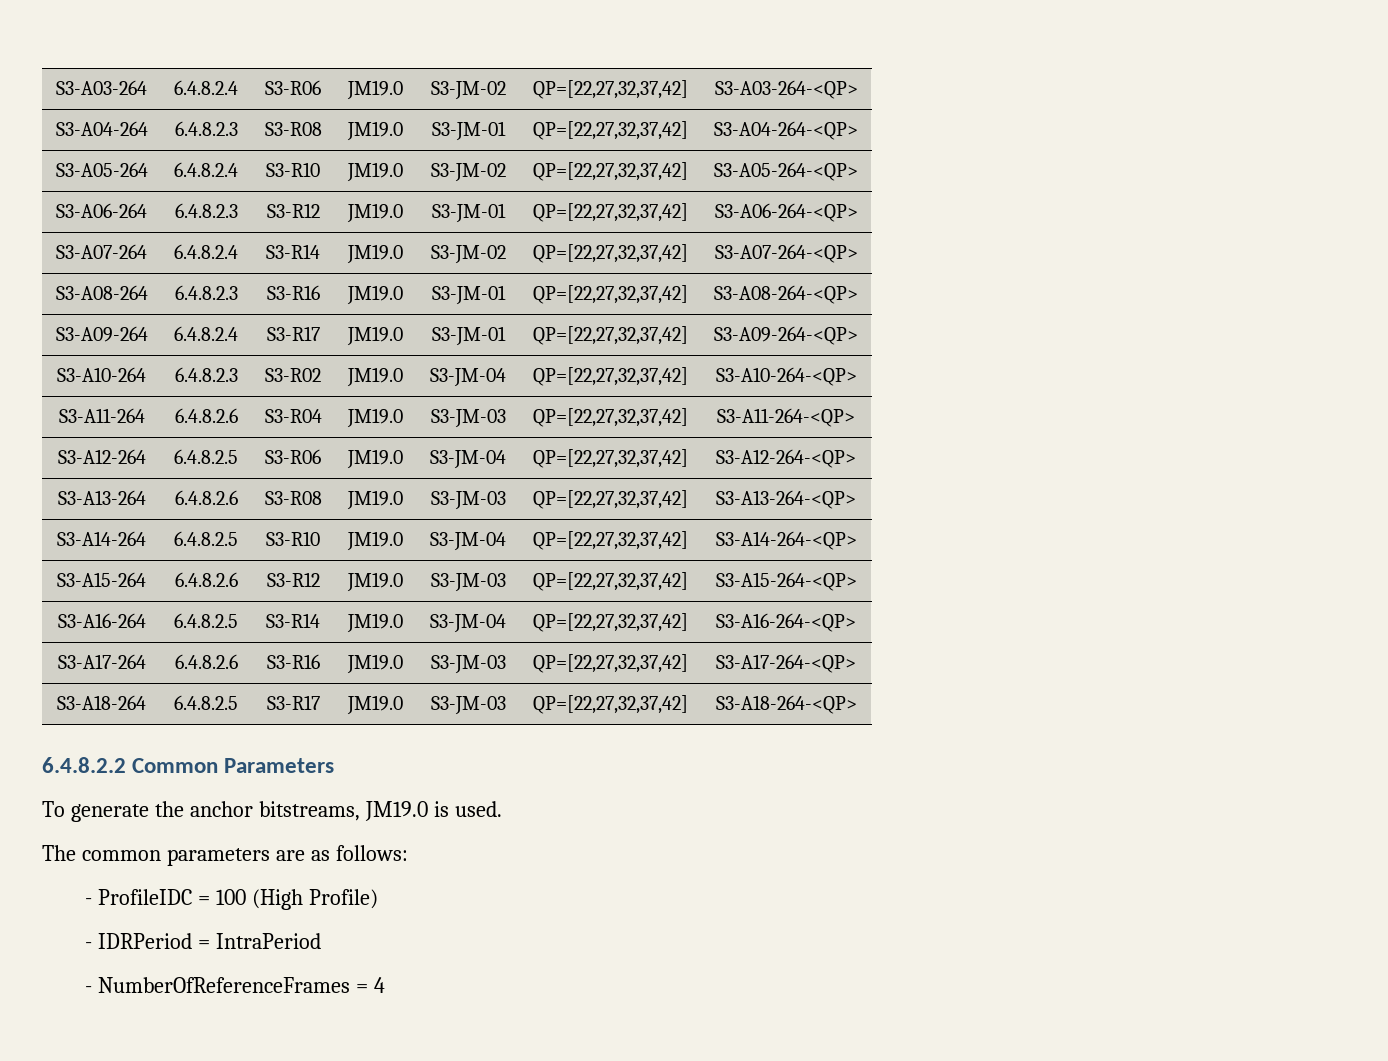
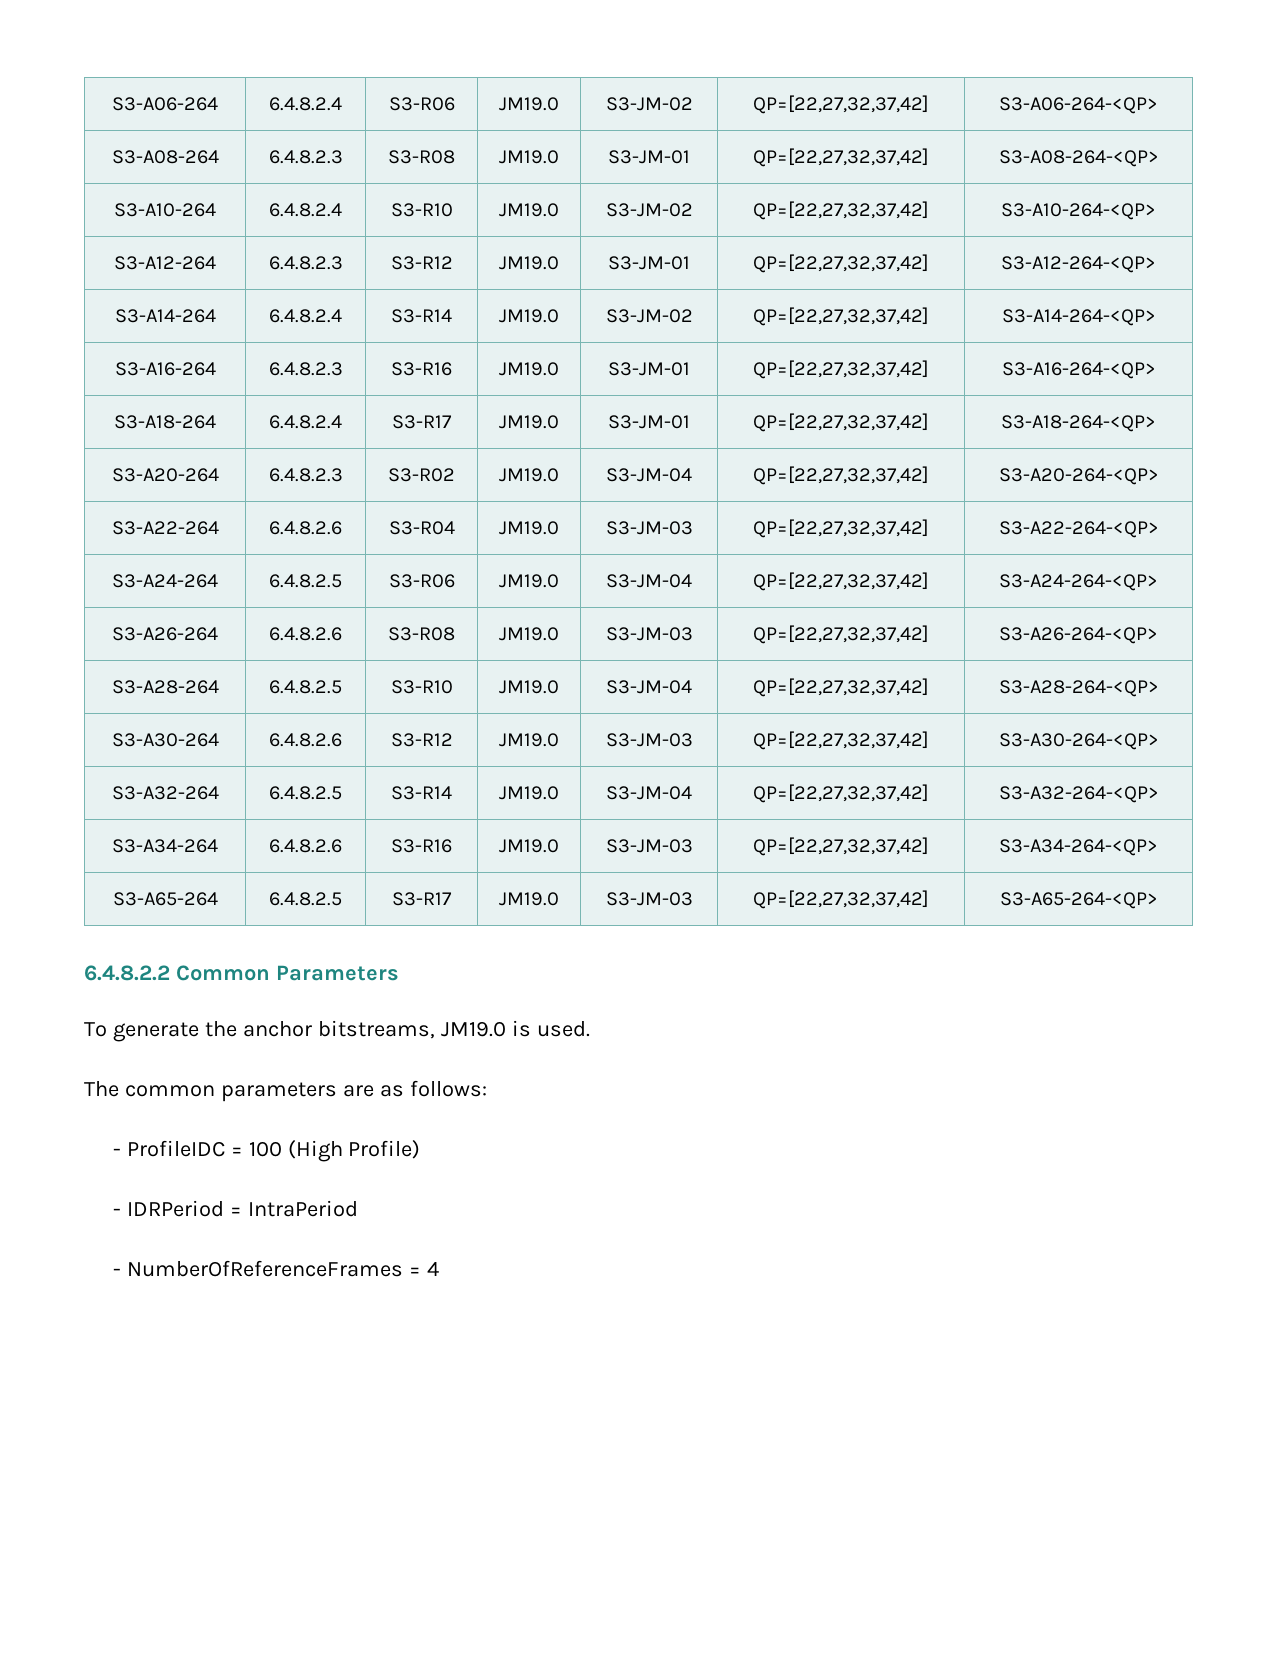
- S3-A03-264 | 6.4.8.2.4 | S3-R06 | JM19.0 | S3-JM-02 | QP=[22,27,32,37,42] | S3-A03-264-<QP>
- S3-A04-264 | 6.4.8.2.3 | S3-R08 | JM19.0 | S3-JM-01 | QP=[22,27,32,37,42] | S3-A04-264-<QP>
- S3-A05-264 | 6.4.8.2.4 | S3-R10 | JM19.0 | S3-JM-02 | QP=[22,27,32,37,42] | S3-A05-264-<QP>
- S3-A06-264 | 6.4.8.2.3 | S3-R12 | JM19.0 | S3-JM-01 | QP=[22,27,32,37,42] | S3-A06-264-<QP>
- S3-A07-264 | 6.4.8.2.4 | S3-R14 | JM19.0 | S3-JM-02 | QP=[22,27,32,37,42] | S3-A07-264-<QP>
- S3-A08-264 | 6.4.8.2.3 | S3-R16 | JM19.0 | S3-JM-01 | QP=[22,27,32,37,42] | S3-A08-264-<QP>
- S3-A09-264 | 6.4.8.2.4 | S3-R17 | JM19.0 | S3-JM-01 | QP=[22,27,32,37,42] | S3-A09-264-<QP>
- S3-A10-264 | 6.4.8.2.3 | S3-R02 | JM19.0 | S3-JM-04 | QP=[22,27,32,37,42] | S3-A10-264-<QP>
- S3-A11-264 | 6.4.8.2.6 | S3-R04 | JM19.0 | S3-JM-03 | QP=[22,27,32,37,42] | S3-A11-264-<QP>
- S3-A12-264 | 6.4.8.2.5 | S3-R06 | JM19.0 | S3-JM-04 | QP=[22,27,32,37,42] | S3-A12-264-<QP>
- S3-A13-264 | 6.4.8.2.6 | S3-R08 | JM19.0 | S3-JM-03 | QP=[22,27,32,37,42] | S3-A13-264-<QP>
- S3-A14-264 | 6.4.8.2.5 | S3-R10 | JM19.0 | S3-JM-04 | QP=[22,27,32,37,42] | S3-A14-264-<QP>
- S3-A15-264 | 6.4.8.2.6 | S3-R12 | JM19.0 | S3-JM-03 | QP=[22,27,32,37,42] | S3-A15-264-<QP>
- S3-A16-264 | 6.4.8.2.5 | S3-R14 | JM19.0 | S3-JM-04 | QP=[22,27,32,37,42] | S3-A16-264-<QP>
- S3-A17-264 | 6.4.8.2.6 | S3-R16 | JM19.0 | S3-JM-03 | QP=[22,27,32,37,42] | S3-A17-264-<QP>
- S3-A18-264 | 6.4.8.2.5 | S3-R17 | JM19.0 | S3-JM-03 | QP=[22,27,32,37,42] | S3-A18-264-<QP>
+ S3-A06-264 | 6.4.8.2.4 | S3-R06 | JM19.0 | S3-JM-02 | QP=[22,27,32,37,42] | S3-A06-264-<QP>
+ S3-A08-264 | 6.4.8.2.3 | S3-R08 | JM19.0 | S3-JM-01 | QP=[22,27,32,37,42] | S3-A08-264-<QP>
+ S3-A10-264 | 6.4.8.2.4 | S3-R10 | JM19.0 | S3-JM-02 | QP=[22,27,32,37,42] | S3-A10-264-<QP>
+ S3-A12-264 | 6.4.8.2.3 | S3-R12 | JM19.0 | S3-JM-01 | QP=[22,27,32,37,42] | S3-A12-264-<QP>
+ S3-A14-264 | 6.4.8.2.4 | S3-R14 | JM19.0 | S3-JM-02 | QP=[22,27,32,37,42] | S3-A14-264-<QP>
+ S3-A16-264 | 6.4.8.2.3 | S3-R16 | JM19.0 | S3-JM-01 | QP=[22,27,32,37,42] | S3-A16-264-<QP>
+ S3-A18-264 | 6.4.8.2.4 | S3-R17 | JM19.0 | S3-JM-01 | QP=[22,27,32,37,42] | S3-A18-264-<QP>
+ S3-A20-264 | 6.4.8.2.3 | S3-R02 | JM19.0 | S3-JM-04 | QP=[22,27,32,37,42] | S3-A20-264-<QP>
+ S3-A22-264 | 6.4.8.2.6 | S3-R04 | JM19.0 | S3-JM-03 | QP=[22,27,32,37,42] | S3-A22-264-<QP>
+ S3-A24-264 | 6.4.8.2.5 | S3-R06 | JM19.0 | S3-JM-04 | QP=[22,27,32,37,42] | S3-A24-264-<QP>
+ S3-A26-264 | 6.4.8.2.6 | S3-R08 | JM19.0 | S3-JM-03 | QP=[22,27,32,37,42] | S3-A26-264-<QP>
+ S3-A28-264 | 6.4.8.2.5 | S3-R10 | JM19.0 | S3-JM-04 | QP=[22,27,32,37,42] | S3-A28-264-<QP>
+ S3-A30-264 | 6.4.8.2.6 | S3-R12 | JM19.0 | S3-JM-03 | QP=[22,27,32,37,42] | S3-A30-264-<QP>
+ S3-A32-264 | 6.4.8.2.5 | S3-R14 | JM19.0 | S3-JM-04 | QP=[22,27,32,37,42] | S3-A32-264-<QP>
+ S3-A34-264 | 6.4.8.2.6 | S3-R16 | JM19.0 | S3-JM-03 | QP=[22,27,32,37,42] | S3-A34-264-<QP>
+ S3-A65-264 | 6.4.8.2.5 | S3-R17 | JM19.0 | S3-JM-03 | QP=[22,27,32,37,42] | S3-A65-264-<QP>

